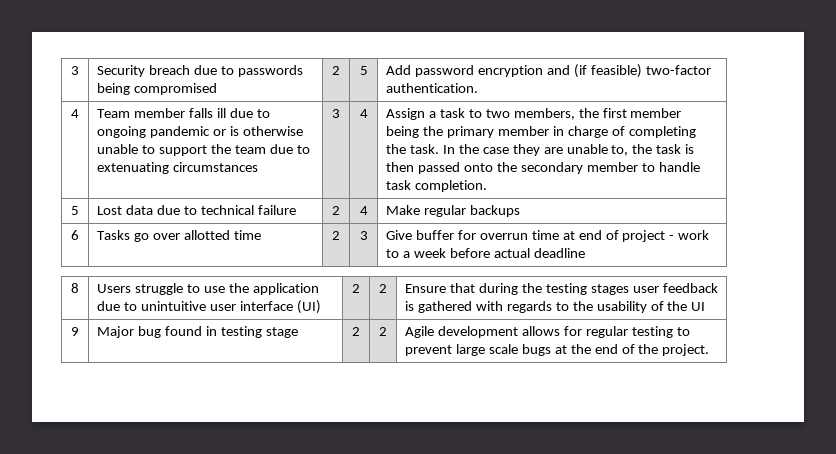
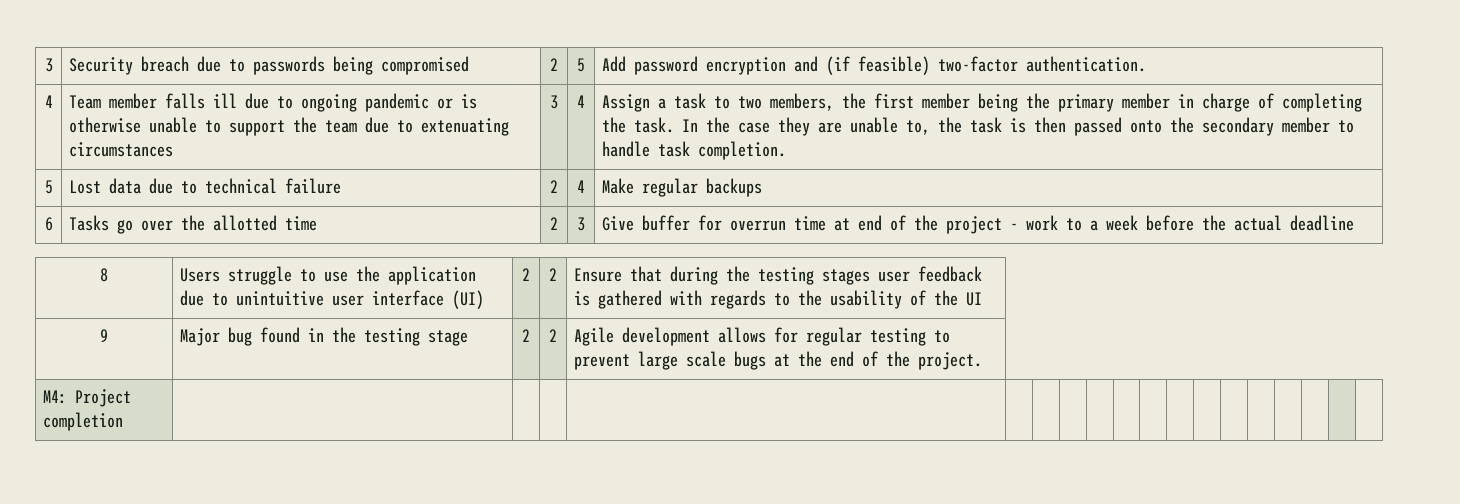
- 6 | Tasks go over allotted time | 2 | 3 | Give buffer for overrun time at end of project - work to a week before actual deadline
+ 6 | Tasks go over the allotted time | 2 | 3 | Give buffer for overrun time at end of the project - work to a week before the actual deadline
- 9 | Major bug found in testing stage | 2 | 2 | Agile development allows for regular testing to prevent large scale bugs at the end of the project.
+ 9 | Major bug found in the testing stage | 2 | 2 | Agile development allows for regular testing to prevent large scale bugs at the end of the project.
+ M4: Project completion | | | | | | | | | | | | | | | | | |

